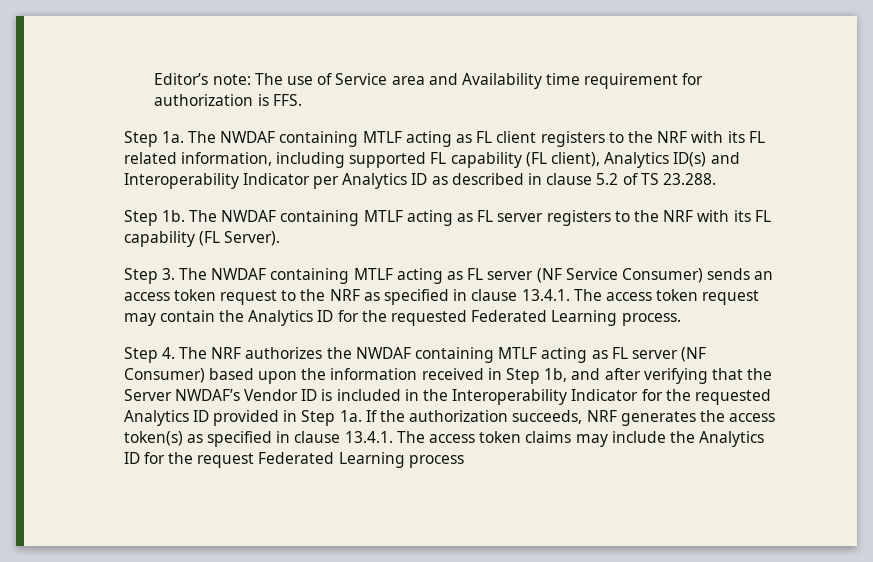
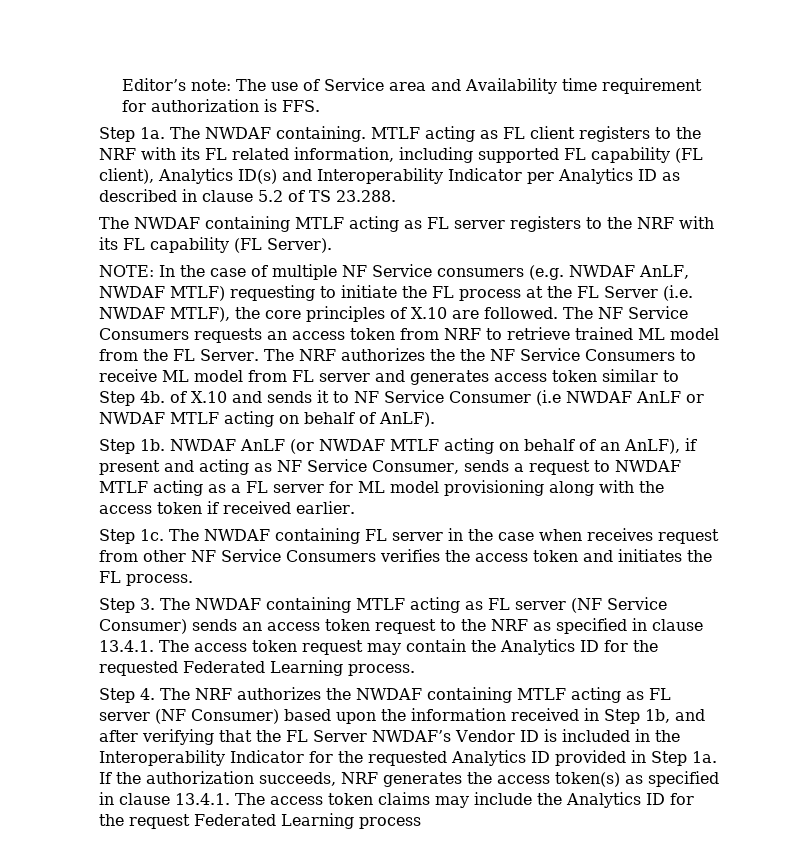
- The NWDAF containing MTLF acting as FL client registers to the NRF with its FL related information, including supported FL capability (FL client), Analytics ID(s) and Interoperability Indicator per Analytics ID as described in clause 5.2 of TS 23.288.
+ The NWDAF containing. MTLF acting as FL client registers to the NRF with its FL related information, including supported FL capability (FL client), Analytics ID(s) and Interoperability Indicator per Analytics ID as described in clause 5.2 of TS 23.288.
- Step 1b.
+ NOTE: In the case of multiple NF Service consumers (e.g. NWDAF AnLF, NWDAF MTLF) requesting to initiate the FL process at the FL Server (i.e. NWDAF MTLF), the core principles of X.10 are followed. The NF Service Consumers requests an access token from NRF to retrieve trained ML model from the FL Server. The NRF authorizes the the NF Service Consumers to receive ML model from FL server and generates access token similar to Step 4b. of X.10 and sends it to NF Service Consumer (i.e NWDAF AnLF or NWDAF MTLF acting on behalf of AnLF).
+ Step 1b. NWDAF AnLF (or NWDAF MTLF acting on behalf of an AnLF), if present and acting as NF Service Consumer, sends a request to NWDAF MTLF acting as a FL server for ML model provisioning along with the access token if received earlier.
+ Step 1c. The NWDAF containing FL server in the case when receives request from other NF Service Consumers verifies the access token and initiates the FL process.
- Step 4. The NRF authorizes the NWDAF containing MTLF acting as FL server (NF Consumer) based upon the information received in Step 1b, and after verifying that the Server NWDAF’s Vendor ID is included in the Interoperability Indicator for the requested Analytics ID provided in Step 1a.
+ Step 4. The NRF authorizes the NWDAF containing MTLF acting as FL server (NF Consumer) based upon the information received in Step 1b, and after verifying that the FL Server NWDAF’s Vendor ID is included in the Interoperability Indicator for the requested Analytics ID provided in Step 1a.

